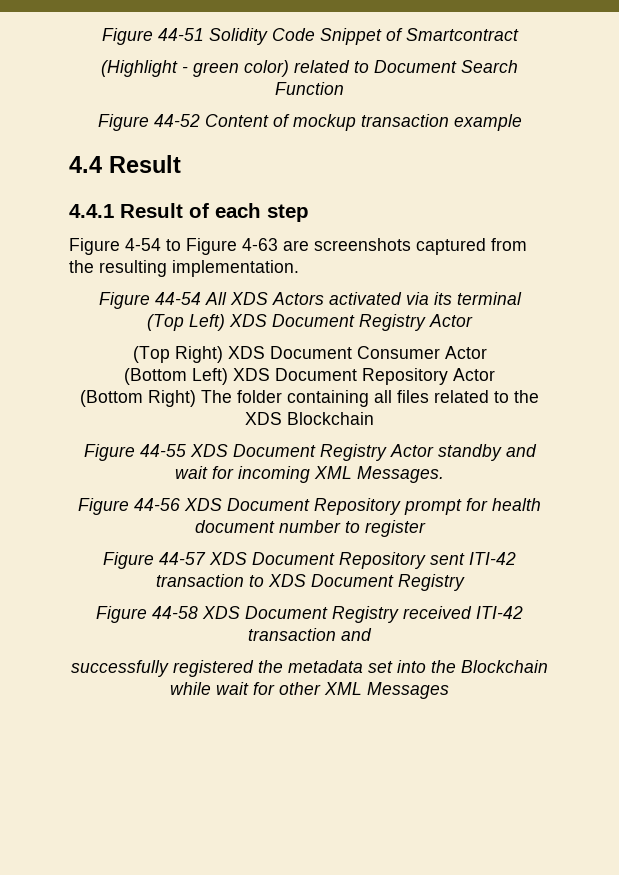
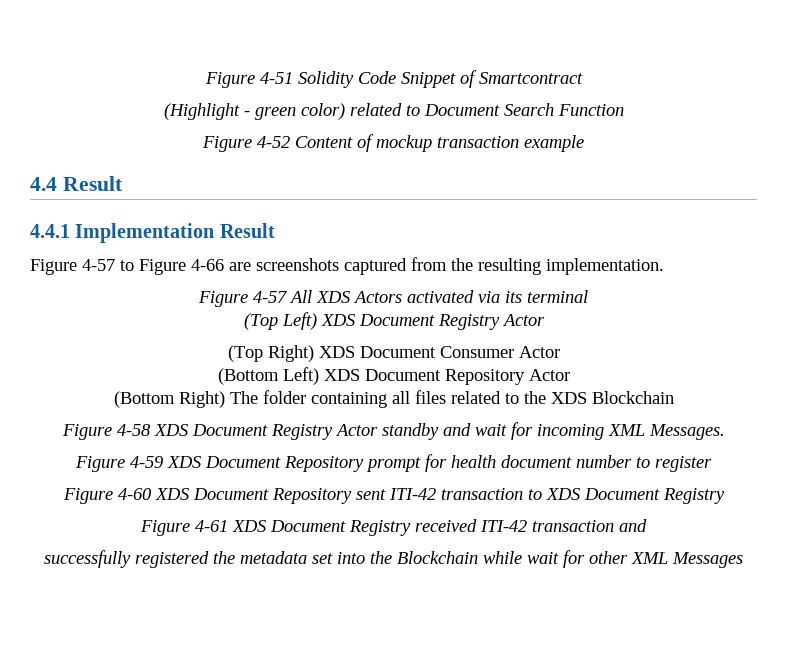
- Figure 44-51 Solidity Code Snippet of Smartcontract
+ Figure 4-51 Solidity Code Snippet of Smartcontract
- Figure 44-52 Content of mockup transaction example
+ Figure 4-52 Content of mockup transaction example
- 4.4.1 Result of each step
- Figure 4-54 to Figure 4-63 are screenshots captured from the resulting implementation.
+ 4.4.1 Implementation Result
+ Figure 4-57 to Figure 4-66 are screenshots captured from the resulting implementation.
- Figure 44-54 All XDS Actors activated via its terminal
+ Figure 4-57 All XDS Actors activated via its terminal
- Figure 44-55 XDS Document Registry Actor standby and wait for incoming XML Messages.
+ Figure 4-58 XDS Document Registry Actor standby and wait for incoming XML Messages.
- Figure 44-56 XDS Document Repository prompt for health document number to register
+ Figure 4-59 XDS Document Repository prompt for health document number to register
- Figure 44-57 XDS Document Repository sent ITI-42 transaction to XDS Document Registry
+ Figure 4-60 XDS Document Repository sent ITI-42 transaction to XDS Document Registry
- Figure 44-58 XDS Document Registry received ITI-42 transaction and
+ Figure 4-61 XDS Document Registry received ITI-42 transaction and

